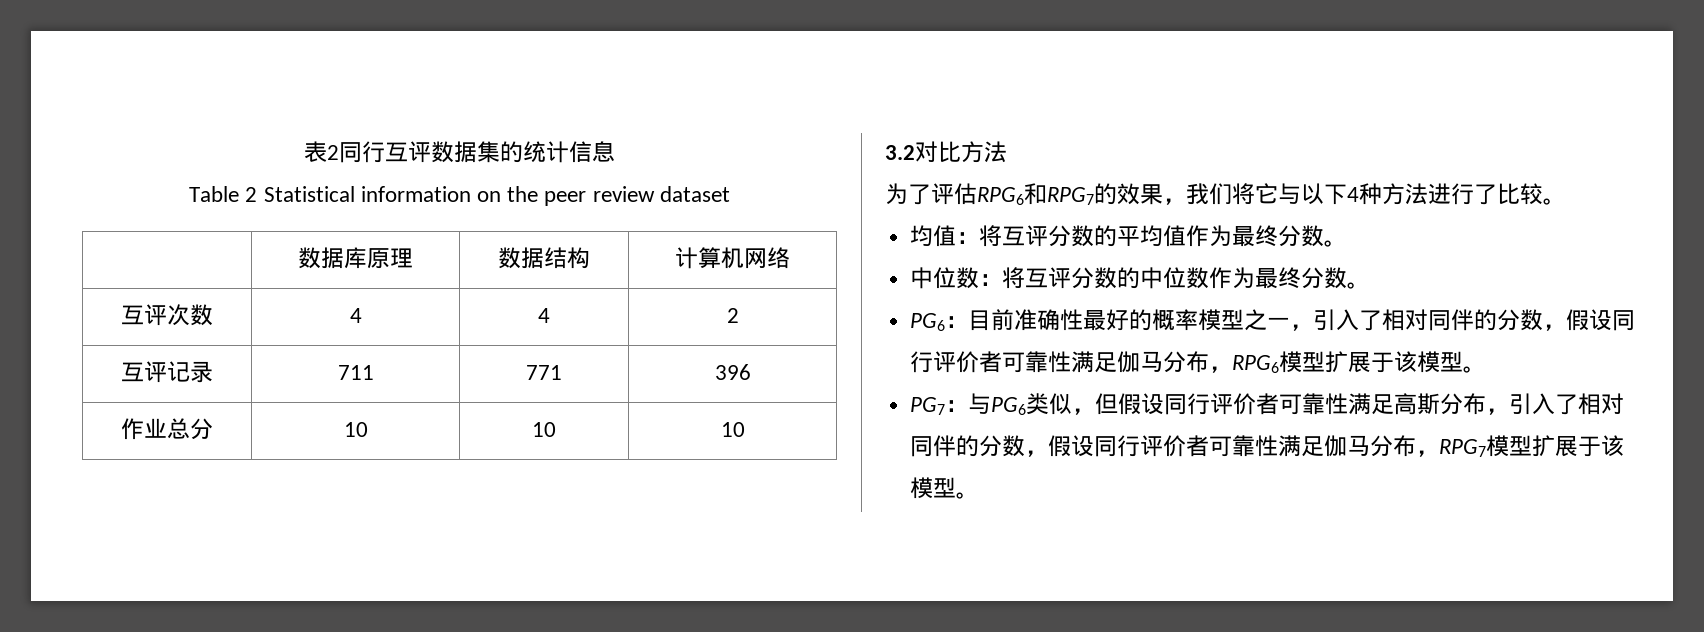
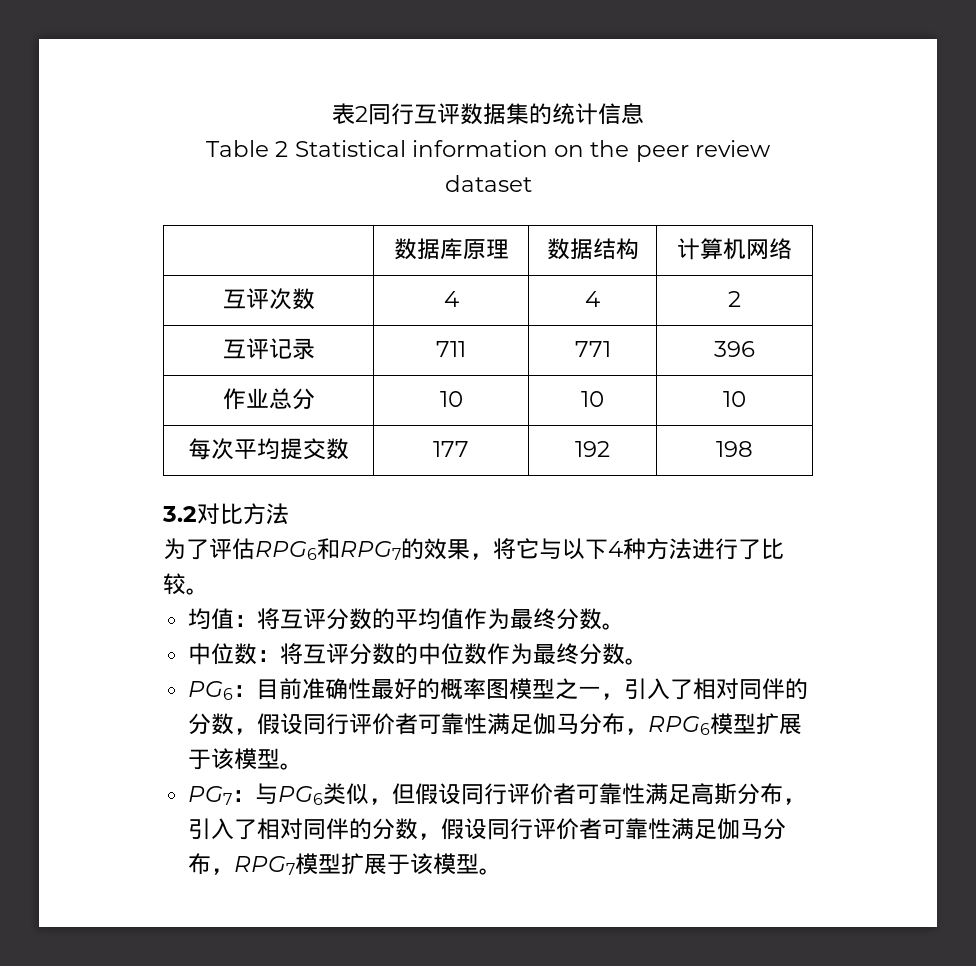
+ 每次平均提交数 | 177 | 192 | 198
- 为了评估RPG6和RPG7的效果，我们将它与以下4种方法进行了比较。
+ 为了评估RPG6和RPG7的效果，将它与以下4种方法进行了比较。
- PG6：目前准确性最好的概率模型之一，引入了相对同伴的分数，假设同行评价者可靠性满足伽马分布，RPG6模型扩展于该模型。
+ PG6：目前准确性最好的概率图模型之一，引入了相对同伴的分数，假设同行评价者可靠性满足伽马分布，RPG6模型扩展于该模型。

